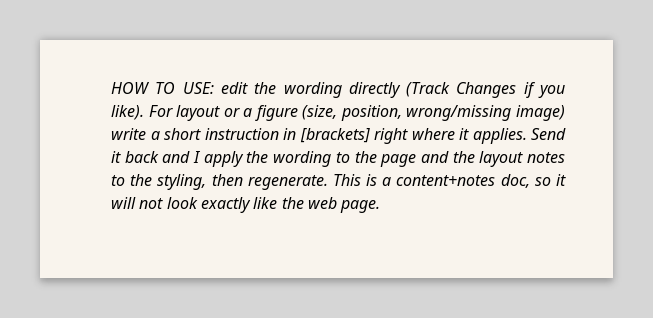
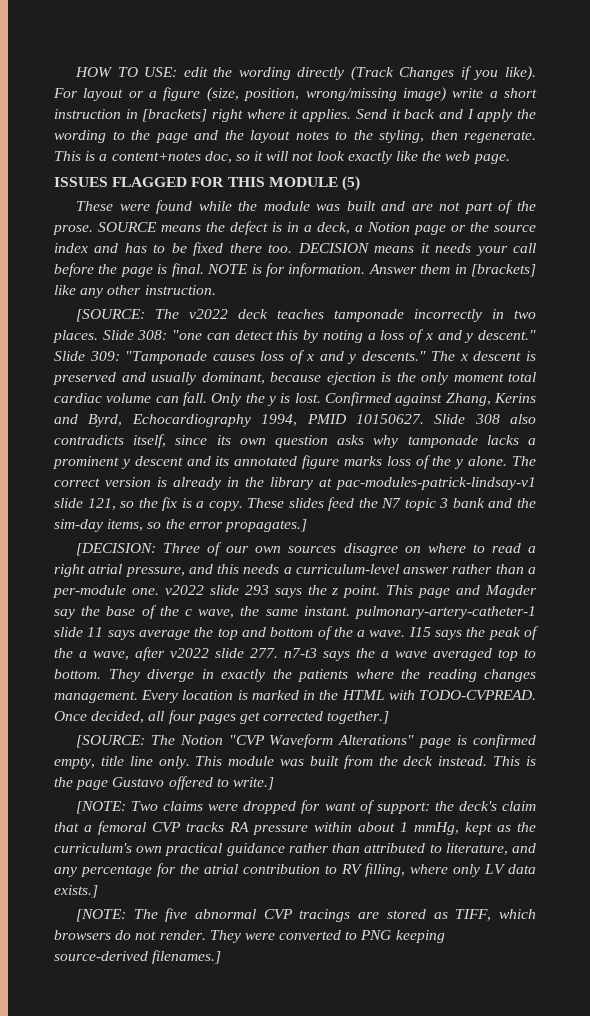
+ ISSUES FLAGGED FOR THIS MODULE (5)
+ These were found while the module was built and are not part of the prose. SOURCE means the defect is in a deck, a Notion page or the source index and has to be fixed there too. DECISION means it needs your call before the page is final. NOTE is for information. Answer them in [brackets] like any other instruction.
+ [SOURCE: The v2022 deck teaches tamponade incorrectly in two places. Slide 308: "one can detect this by noting a loss of x and y descent." Slide 309: "Tamponade causes loss of x and y descents." The x descent is preserved and usually dominant, because ejection is the only moment total cardiac volume can fall. Only the y is lost. Confirmed against Zhang, Kerins and Byrd, Echocardiography 1994, PMID 10150627. Slide 308 also contradicts itself, since its own question asks why tamponade lacks a prominent y descent and its annotated figure marks loss of the y alone. The correct version is already in the library at pac-modules-patrick-lindsay-v1 slide 121, so the fix is a copy. These slides feed the N7 topic 3 bank and the sim-day items, so the error propagates.]
+ [DECISION: Three of our own sources disagree on where to read a right atrial pressure, and this needs a curriculum-level answer rather than a per-module one. v2022 slide 293 says the z point. This page and Magder say the base of the c wave, the same instant. pulmonary-artery-catheter-1 slide 11 says average the top and bottom of the a wave. I15 says the peak of the a wave, after v2022 slide 277. n7-t3 says the a wave averaged top to bottom. They diverge in exactly the patients where the reading changes management. Every location is marked in the HTML with TODO-CVPREAD. Once decided, all four pages get corrected together.]
+ [SOURCE: The Notion "CVP Waveform Alterations" page is confirmed empty, title line only. This module was built from the deck instead. This is the page Gustavo offered to write.]
+ [NOTE: Two claims were dropped for want of support: the deck's claim that a femoral CVP tracks RA pressure within about 1 mmHg, kept as the curriculum's own practical guidance rather than attributed to literature, and any percentage for the atrial contribution to RV filling, where only LV data exists.]
+ [NOTE: The five abnormal CVP tracings are stored as TIFF, which browsers do not render. They were converted to PNG keeping source-derived filenames.]

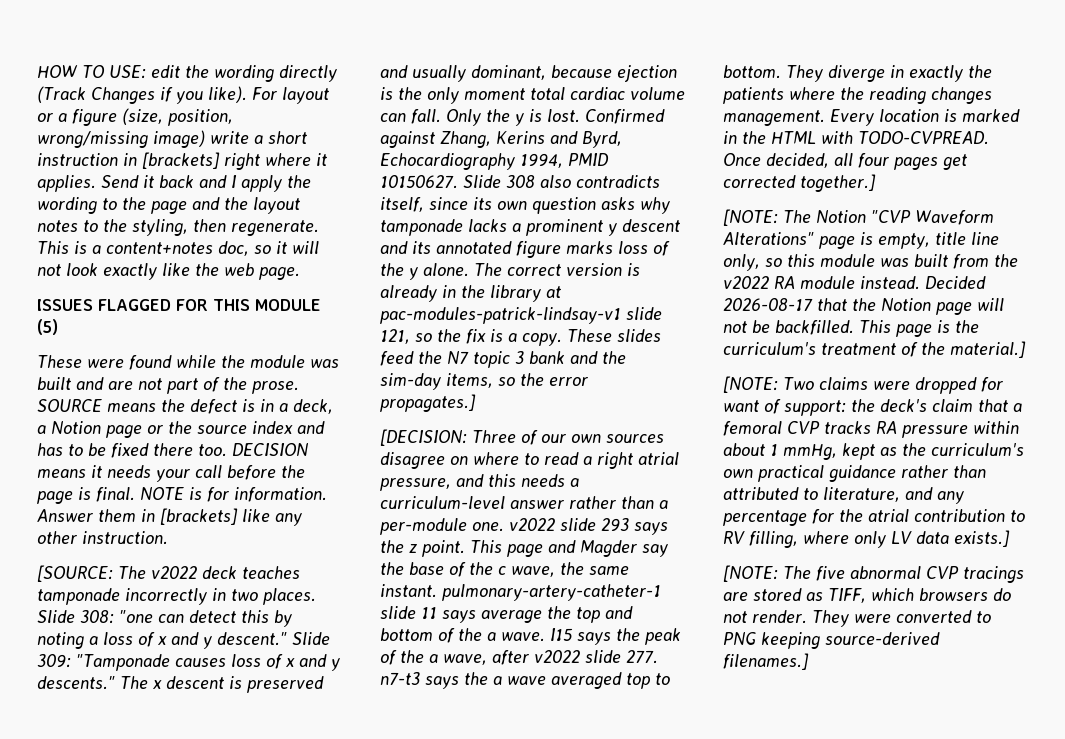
- [SOURCE: The Notion "CVP Waveform Alterations" page is confirmed empty, title line only. This module was built from the deck instead. This is the page Gustavo offered to write.]
+ [NOTE: The Notion "CVP Waveform Alterations" page is empty, title line only, so this module was built from the v2022 RA module instead. Decided 2026-08-17 that the Notion page will not be backfilled. This page is the curriculum's treatment of the material.]

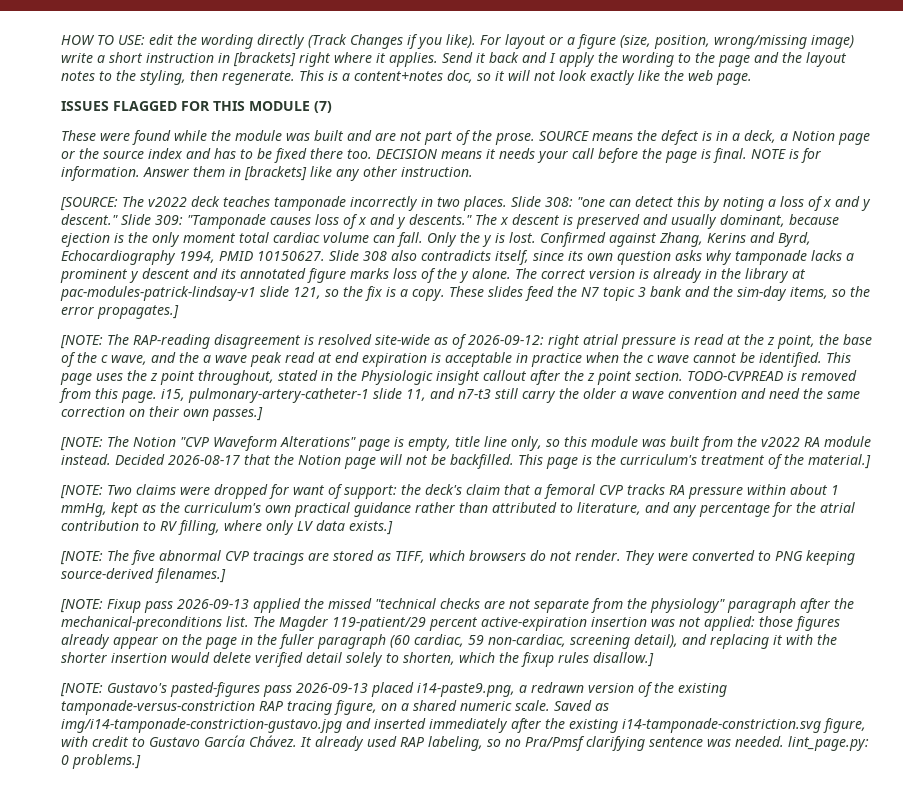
- ISSUES FLAGGED FOR THIS MODULE (5)
+ ISSUES FLAGGED FOR THIS MODULE (7)
- [DECISION: Three of our own sources disagree on where to read a right atrial pressure, and this needs a curriculum-level answer rather than a per-module one. v2022 slide 293 says the z point. This page and Magder say the base of the c wave, the same instant. pulmonary-artery-catheter-1 slide 11 says average the top and bottom of the a wave. I15 says the peak of the a wave, after v2022 slide 277. n7-t3 says the a wave averaged top to bottom. They diverge in exactly the patients where the reading changes management. Every location is marked in the HTML with TODO-CVPREAD. Once decided, all four pages get corrected together.]
+ [NOTE: The RAP-reading disagreement is resolved site-wide as of 2026-09-12: right atrial pressure is read at the z point, the base of the c wave, and the a wave peak read at end expiration is acceptable in practice when the c wave cannot be identified. This page uses the z point throughout, stated in the Physiologic insight callout after the z point section. TODO-CVPREAD is removed from this page. i15, pulmonary-artery-catheter-1 slide 11, and n7-t3 still carry the older a wave convention and need the same correction on their own passes.]
+ [NOTE: Fixup pass 2026-09-13 applied the missed "technical checks are not separate from the physiology" paragraph after the mechanical-preconditions list. The Magder 119-patient/29 percent active-expiration insertion was not applied: those figures already appear on the page in the fuller paragraph (60 cardiac, 59 non-cardiac, screening detail), and replacing it with the shorter insertion would delete verified detail solely to shorten, which the fixup rules disallow.]
+ [NOTE: Gustavo's pasted-figures pass 2026-09-13 placed i14-paste9.png, a redrawn version of the existing tamponade-versus-constriction RAP tracing figure, on a shared numeric scale. Saved as img/i14-tamponade-constriction-gustavo.jpg and inserted immediately after the existing i14-tamponade-constriction.svg figure, with credit to Gustavo García Chávez. It already used RAP labeling, so no Pra/Pmsf clarifying sentence was needed. lint_page.py: 0 problems.]

